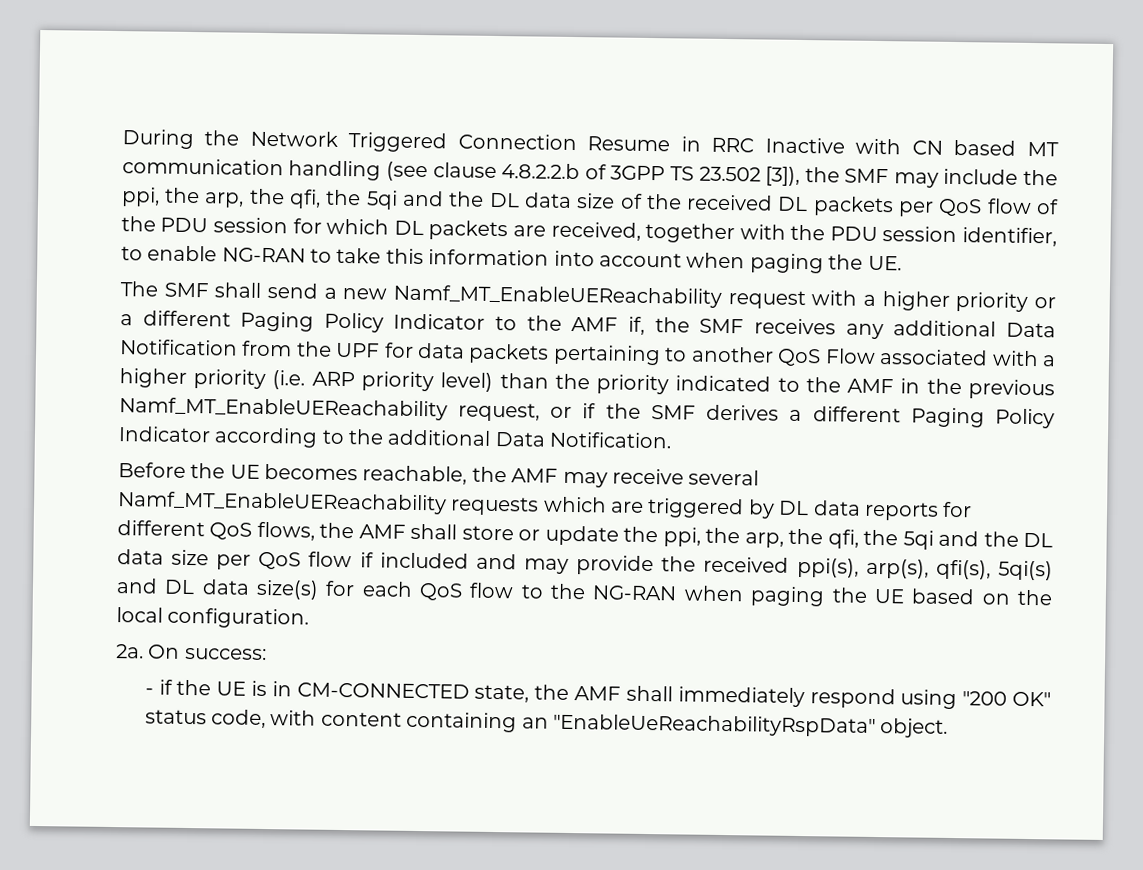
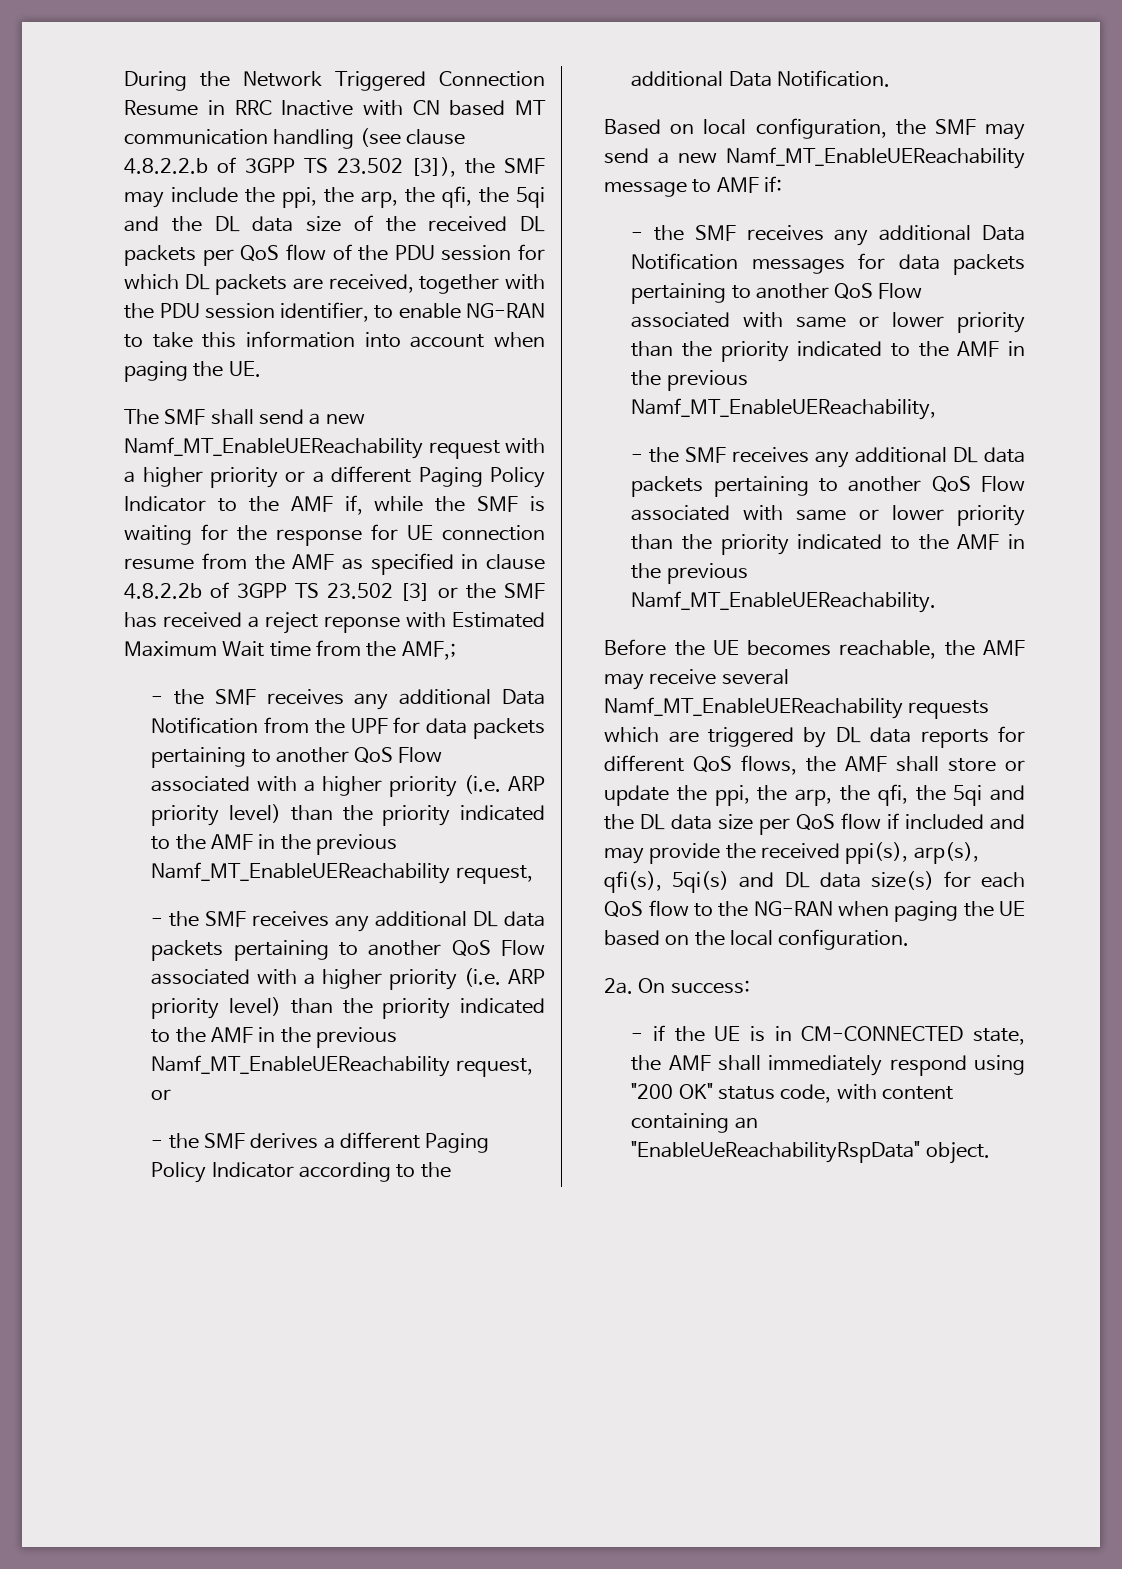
- The SMF shall send a new Namf_MT_EnableUEReachability request with a higher priority or a different Paging Policy Indicator to the AMF if, the SMF receives any additional Data Notification from the UPF for data packets pertaining to another QoS Flow associated with a higher priority (i.e. ARP priority level) than the priority indicated to the AMF in the previous Namf_MT_EnableUEReachability request, or if the SMF derives a different Paging Policy Indicator according to the additional Data Notification.
+ The SMF shall send a new Namf_MT_EnableUEReachability request with a higher priority or a different Paging Policy Indicator to the AMF if, while the SMF is waiting for the response for UE connection resume from the AMF as specified in clause 4.8.2.2b of 3GPP TS 23.502 [3] or the SMF has received a reject reponse with Estimated Maximum Wait time from the AMF,;
+ - the SMF receives any additional Data Notification from the UPF for data packets pertaining to another QoS Flow associated with a higher priority (i.e. ARP priority level) than the priority indicated to the AMF in the previous Namf_MT_EnableUEReachability request,
+ - the SMF receives any additional DL data packets pertaining to another QoS Flow associated with a higher priority (i.e. ARP priority level) than the priority indicated to the AMF in the previous Namf_MT_EnableUEReachability request, or
+ - the SMF derives a different Paging Policy Indicator according to the additional Data Notification.
+ Based on local configuration, the SMF may send a new Namf_MT_EnableUEReachability message to AMF if:
+ - the SMF receives any additional Data Notification messages for data packets pertaining to another QoS Flow associated with same or lower priority than the priority indicated to the AMF in the previous Namf_MT_EnableUEReachability,
+ - the SMF receives any additional DL data packets pertaining to another QoS Flow associated with same or lower priority than the priority indicated to the AMF in the previous Namf_MT_EnableUEReachability.

